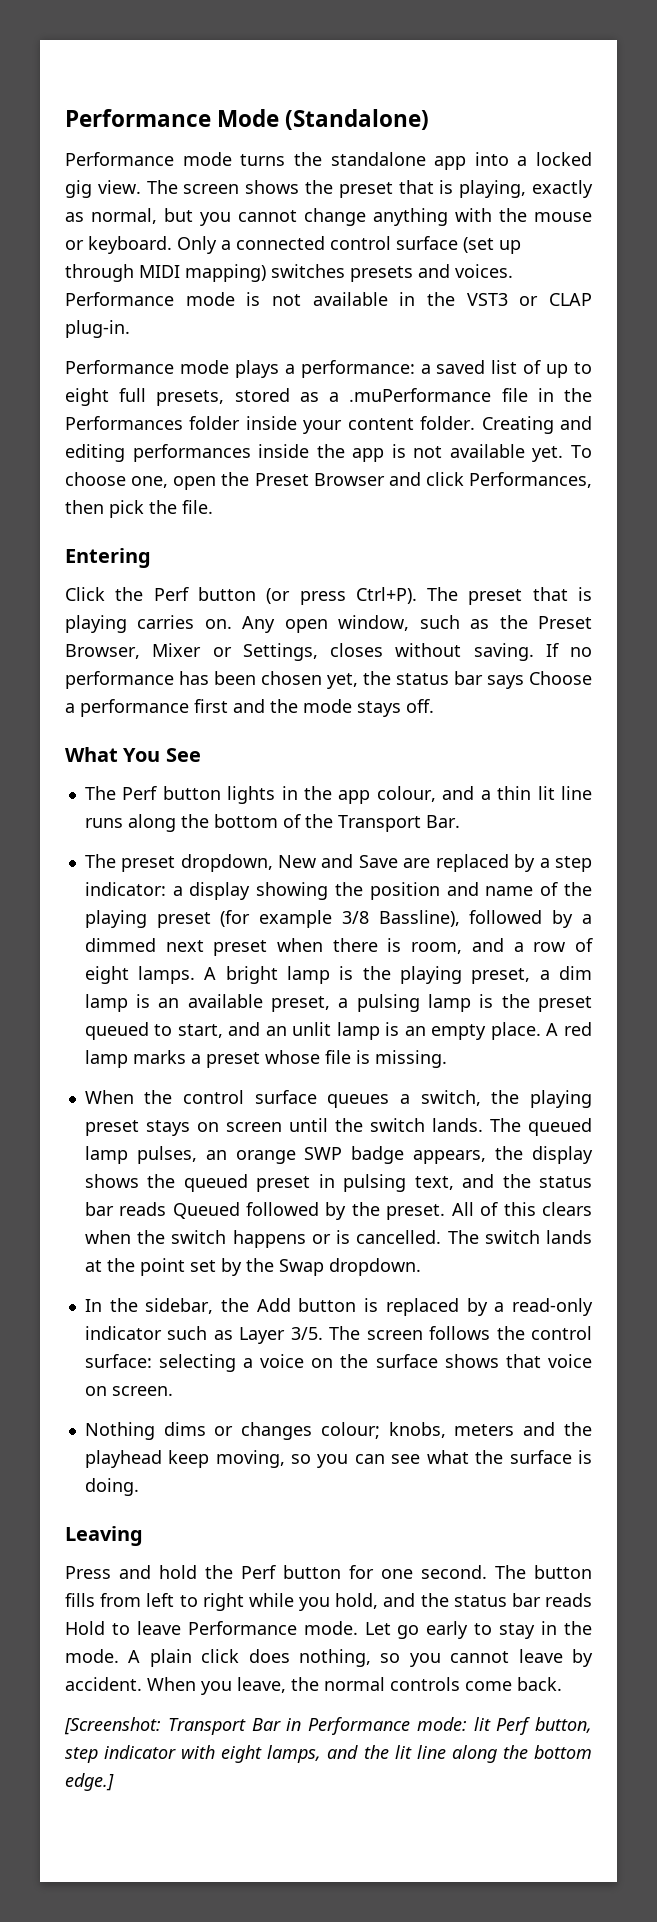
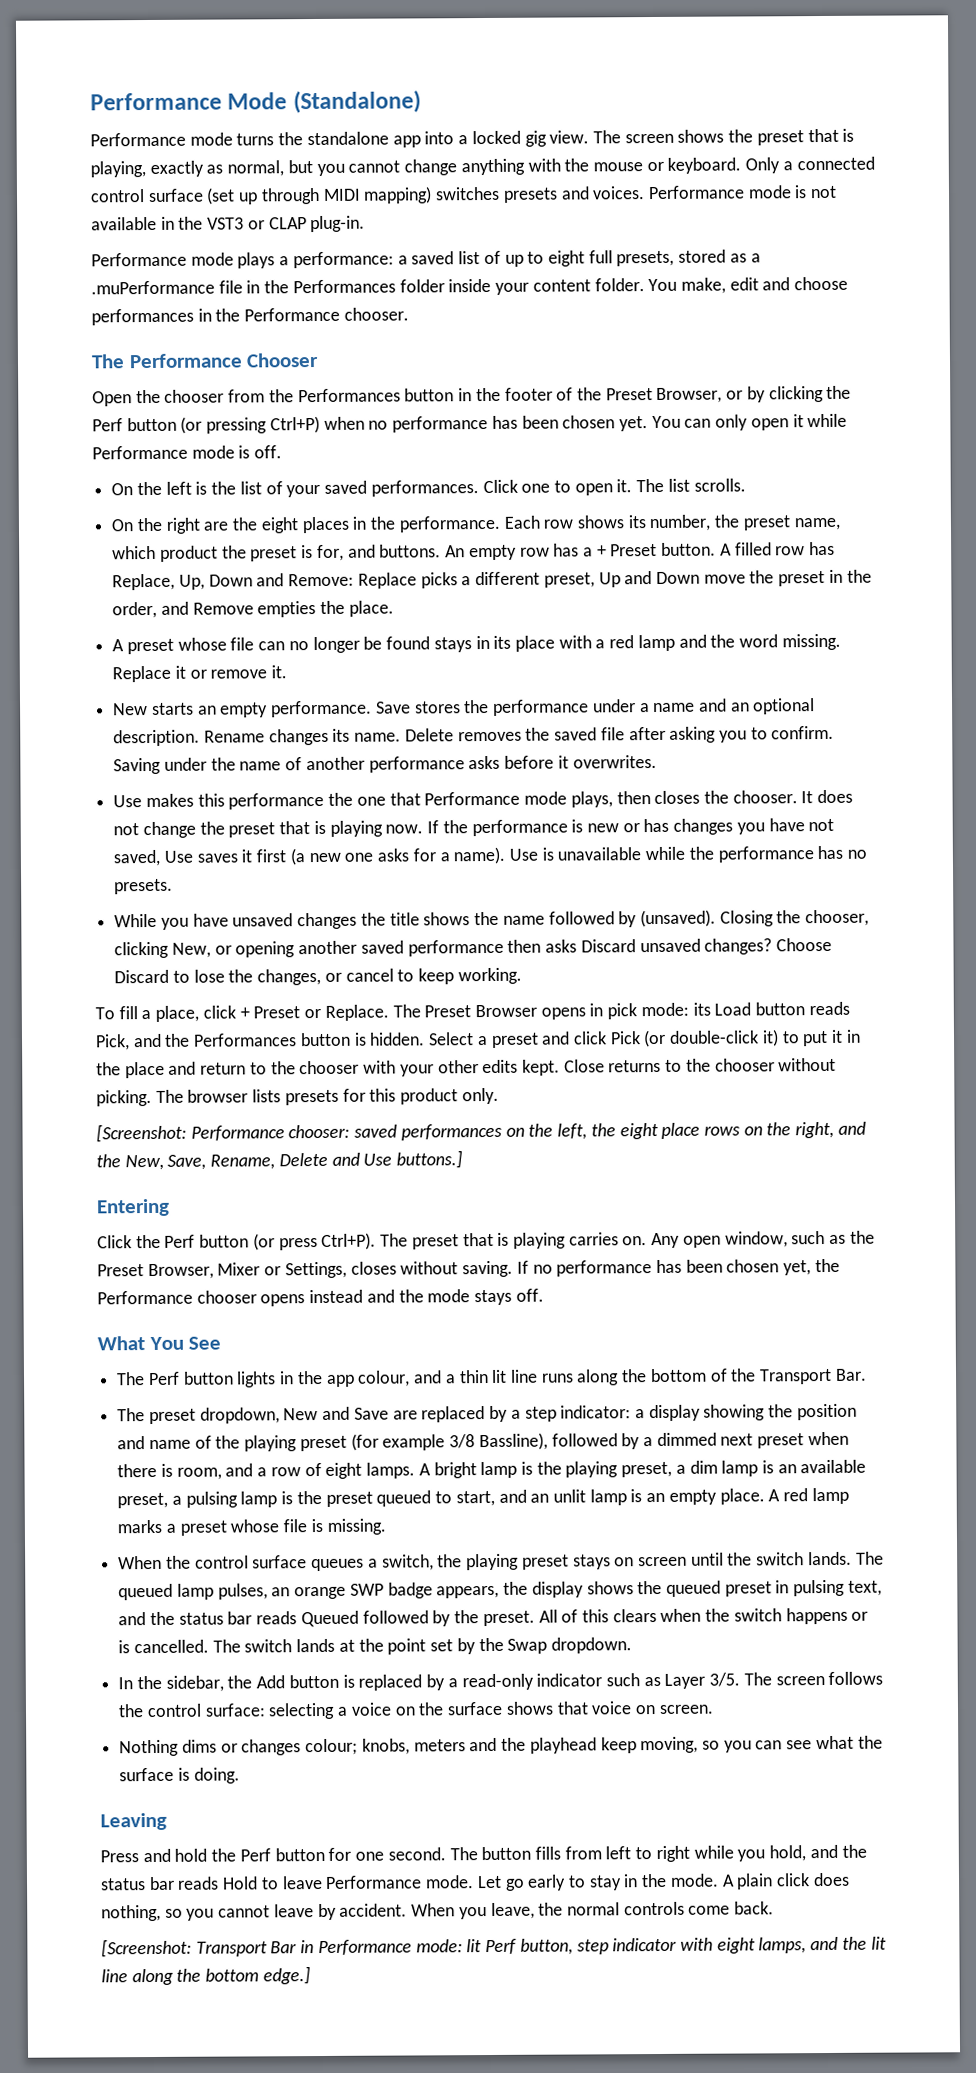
- Creating and editing performances inside the app is not available yet. To choose one, open the Preset Browser and click Performances, then pick the file.
+ You make, edit and choose performances in the Performance chooser.
+ The Performance Chooser
+ Open the chooser from the Performances button in the footer of the Preset Browser, or by clicking the Perf button (or pressing Ctrl+P) when no performance has been chosen yet. You can only open it while Performance mode is off.
+ On the left is the list of your saved performances. Click one to open it. The list scrolls.
+ On the right are the eight places in the performance. Each row shows its number, the preset name, which product the preset is for, and buttons. An empty row has a + Preset button. A filled row has Replace, Up, Down and Remove: Replace picks a different preset, Up and Down move the preset in the order, and Remove empties the place.
+ A preset whose file can no longer be found stays in its place with a red lamp and the word missing. Replace it or remove it.
+ New starts an empty performance. Save stores the performance under a name and an optional description. Rename changes its name. Delete removes the saved file after asking you to confirm. Saving under the name of another performance asks before it overwrites.
+ Use makes this performance the one that Performance mode plays, then closes the chooser. It does not change the preset that is playing now. If the performance is new or has changes you have not saved, Use saves it first (a new one asks for a name). Use is unavailable while the performance has no presets.
+ While you have unsaved changes the title shows the name followed by (unsaved). Closing the chooser, clicking New, or opening another saved performance then asks Discard unsaved changes? Choose Discard to lose the changes, or cancel to keep working.
+ To fill a place, click + Preset or Replace. The Preset Browser opens in pick mode: its Load button reads Pick, and the Performances button is hidden. Select a preset and click Pick (or double-click it) to put it in the place and return to the chooser with your other edits kept. Close returns to the chooser without picking. The browser lists presets for this product only.
+ [Screenshot: Performance chooser: saved performances on the left, the eight place rows on the right, and the New, Save, Rename, Delete and Use buttons.]
- If no performance has been chosen yet, the status bar says Choose a performance first and the mode stays off.
+ If no performance has been chosen yet, the Performance chooser opens instead and the mode stays off.

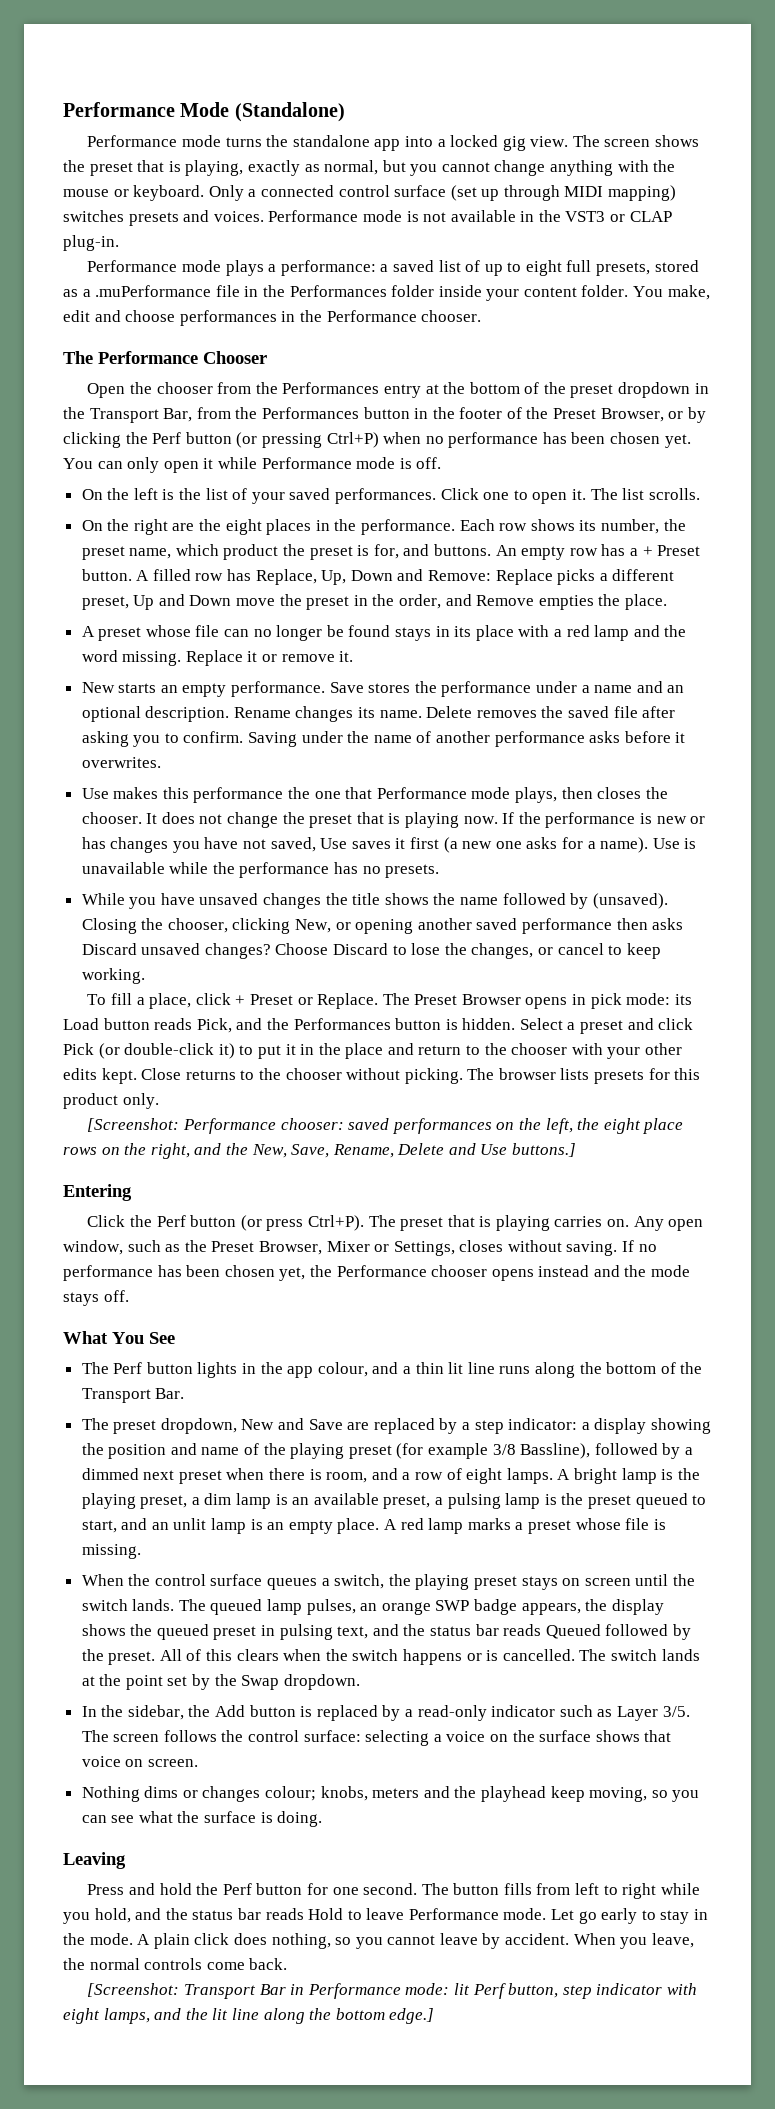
- Open the chooser from the Performances button in the footer of the Preset Browser, or by clicking the Perf button (or pressing Ctrl+P) when no performance has been chosen yet.
+ Open the chooser from the Performances entry at the bottom of the preset dropdown in the Transport Bar, from the Performances button in the footer of the Preset Browser, or by clicking the Perf button (or pressing Ctrl+P) when no performance has been chosen yet.

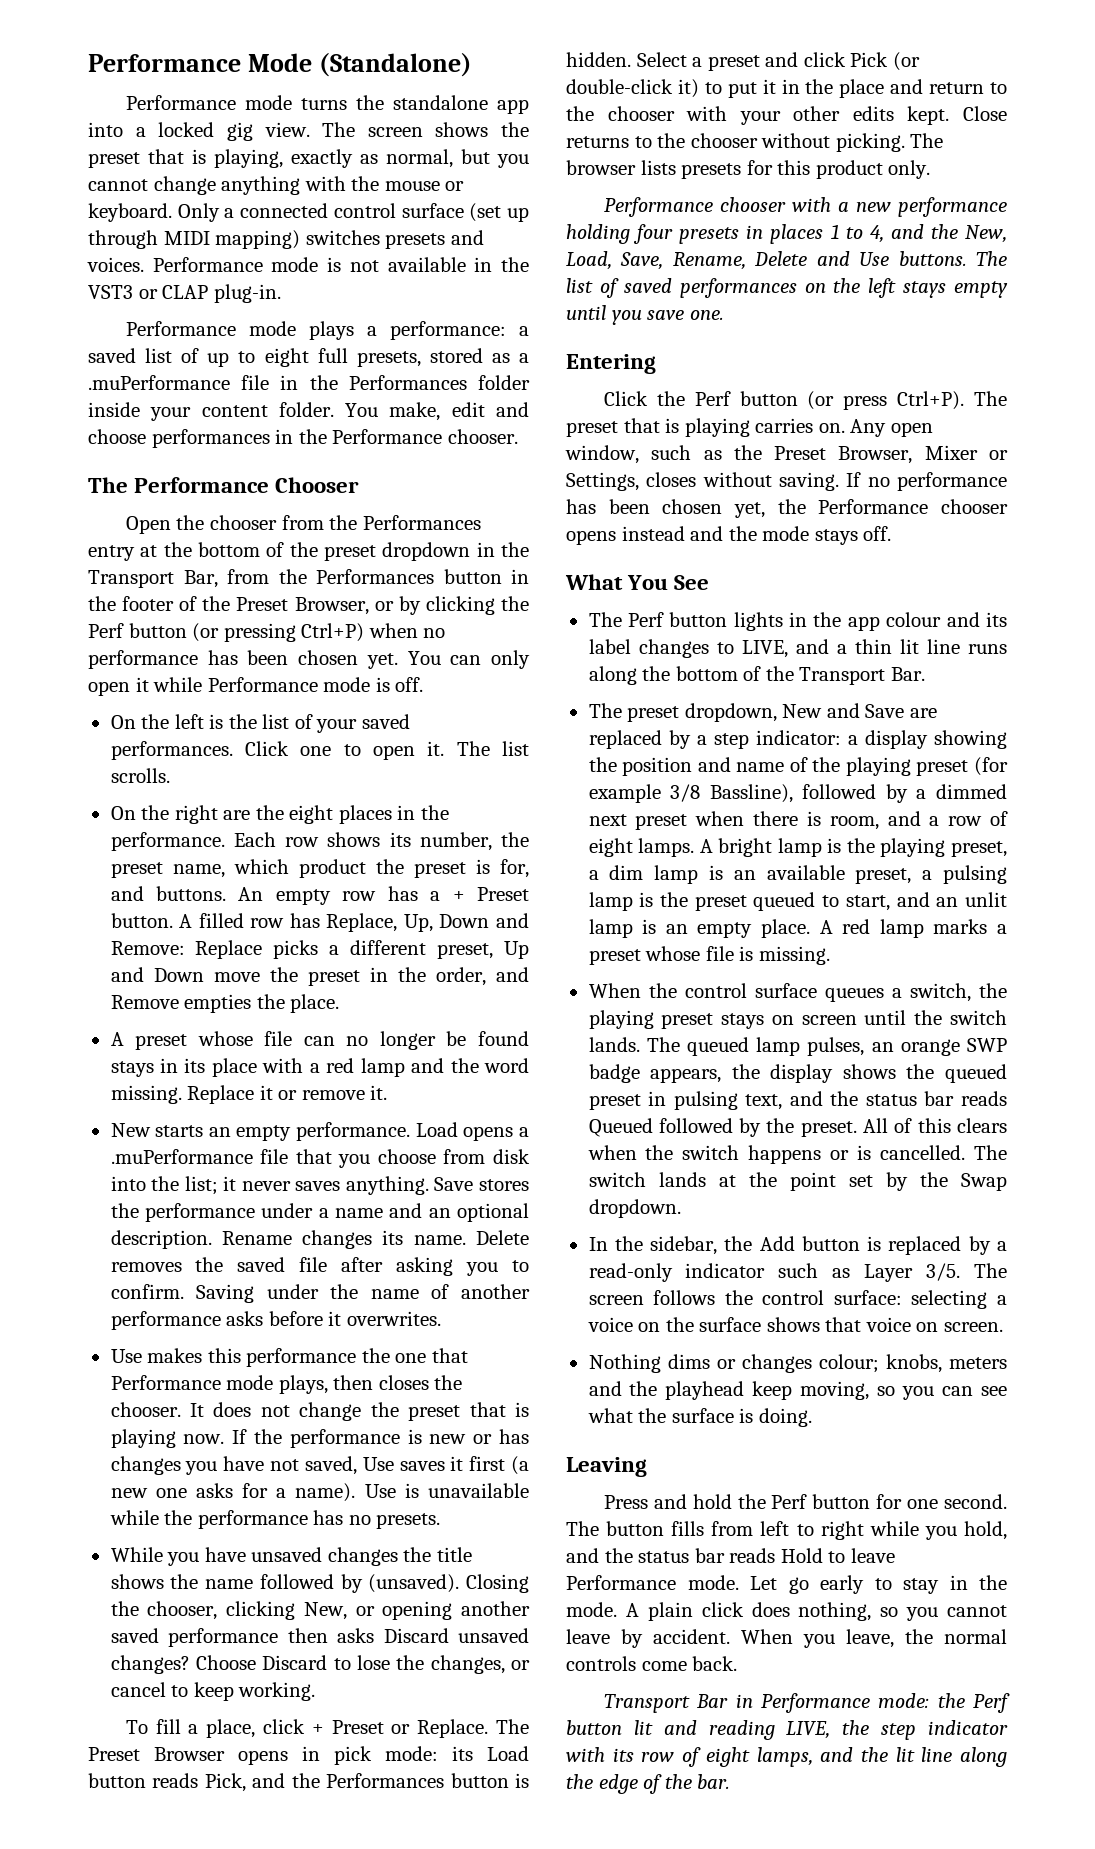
+ Load opens a .muPerformance file that you choose from disk into the list; it never saves anything.
- [Screenshot: Performance chooser: saved performances on the left, the eight place rows on the right, and the New, Save, Rename, Delete and Use buttons.]
+ Performance chooser with a new performance holding four presets in places 1 to 4, and the New, Load, Save, Rename, Delete and Use buttons. The list of saved performances on the left stays empty until you save one.
- The Perf button lights in the app colour, and a thin lit line runs along the bottom of the Transport Bar.
+ The Perf button lights in the app colour and its label changes to LIVE, and a thin lit line runs along the bottom of the Transport Bar.
- [Screenshot: Transport Bar in Performance mode: lit Perf button, step indicator with eight lamps, and the lit line along the bottom edge.]
+ Transport Bar in Performance mode: the Perf button lit and reading LIVE, the step indicator with its row of eight lamps, and the lit line along the edge of the bar.

